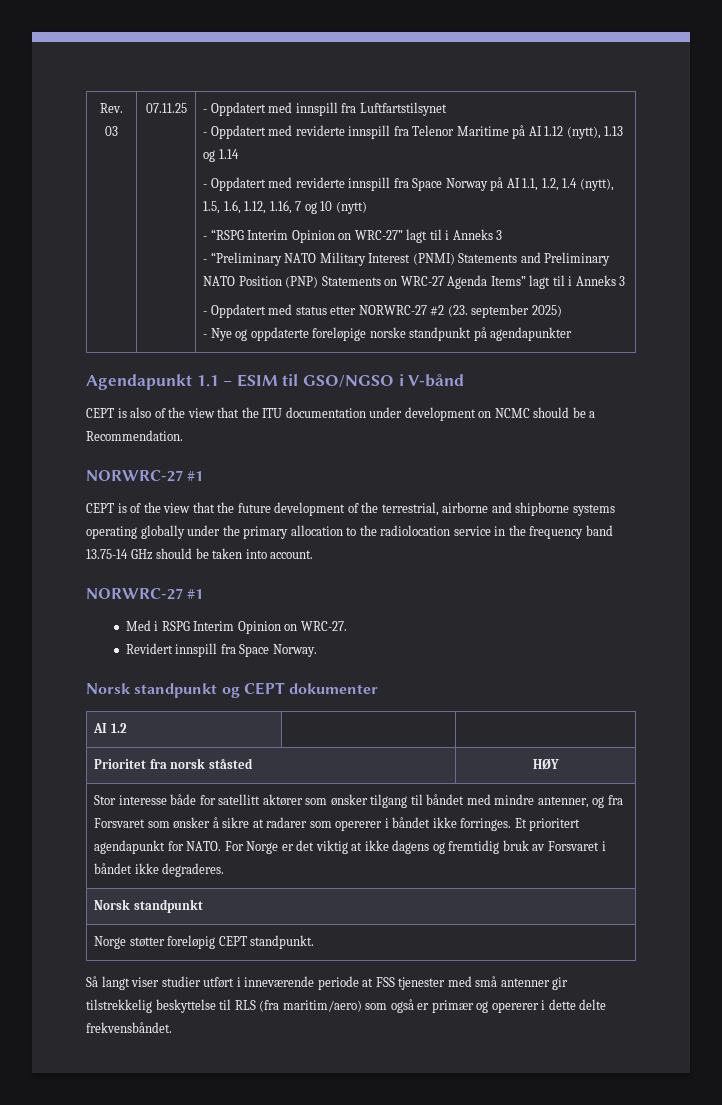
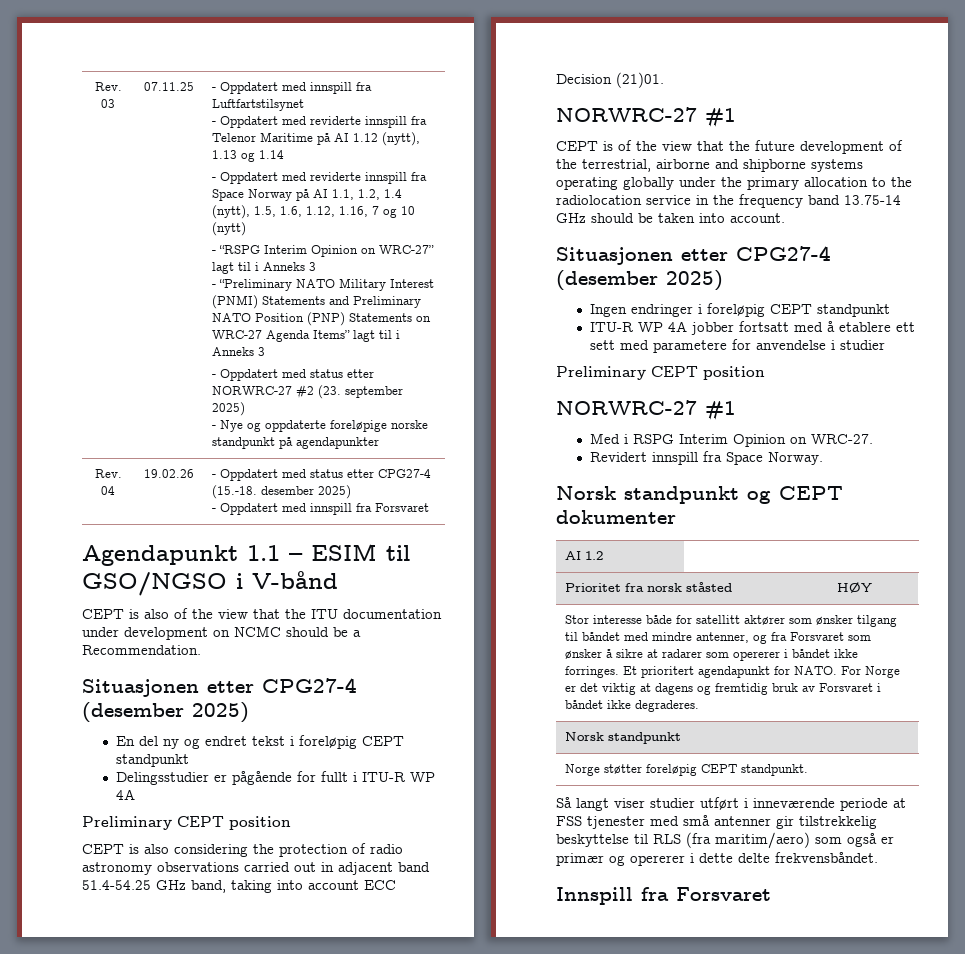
+ Rev. 04 | 19.02.26 | - Oppdatert med status etter CPG27-4 (15.-18. desember 2025)
+ - Oppdatert med innspill fra Forsvaret
  CEPT is also of the view that the ITU documentation under development on NCMC should be a Recommendation.
+ Situasjonen etter CPG27-4 (desember 2025)
+ En del ny og endret tekst i foreløpig CEPT standpunkt
+ Delingsstudier er pågående for fullt i ITU-R WP 4A
+ Preliminary CEPT position
+ CEPT is also considering the protection of radio astronomy observations carried out in adjacent band 51.4-54.25 GHz band, taking into account ECC Decision (21)01.
  CEPT is of the view that the future development of the terrestrial, airborne and shipborne systems operating globally under the primary allocation to the radiolocation service in the frequency band 13.75-14 GHz should be taken into account.
+ Situasjonen etter CPG27-4 (desember 2025)
+ Ingen endringer i foreløpig CEPT standpunkt
+ ITU-R WP 4A jobber fortsatt med å etablere ett sett med parametere for anvendelse i studier
+ Preliminary CEPT position
- For Norge er det viktig at ikke dagens og fremtidig bruk av Forsvaret i båndet ikke degraderes.
+ For Norge er det viktig at dagens og fremtidig bruk av Forsvaret i båndet ikke degraderes.
+ Innspill fra Forsvaret

